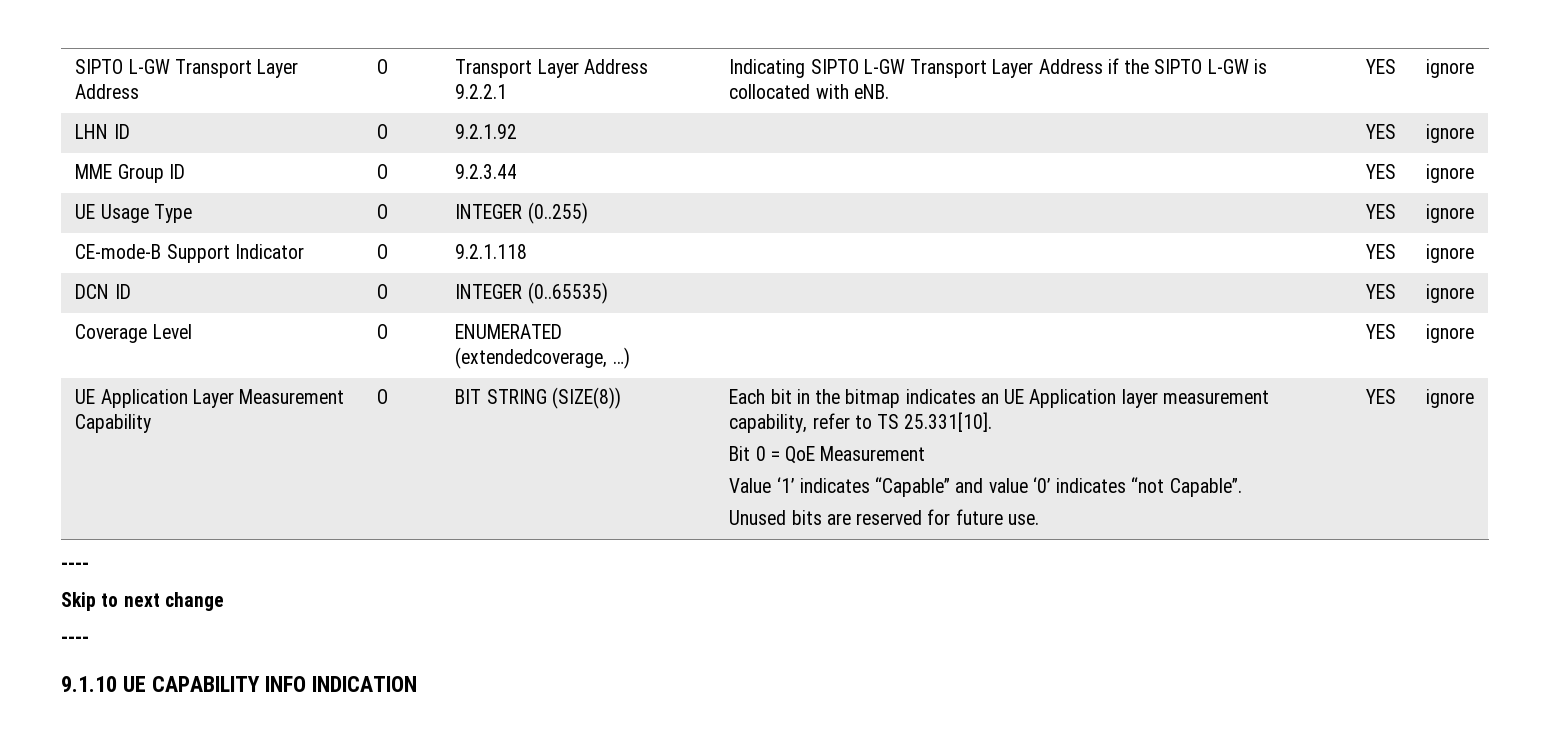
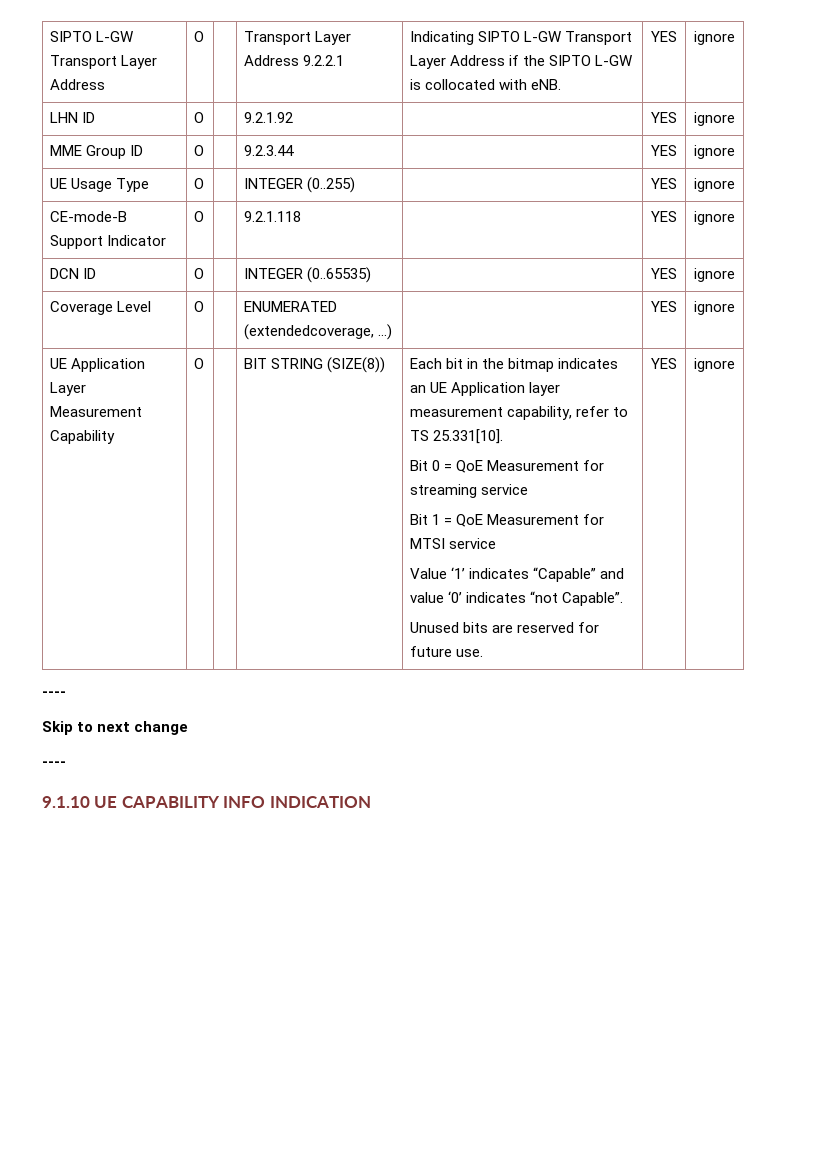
- Bit 0 = QoE Measurement
+ Bit 0 = QoE Measurement for streaming service
+ Bit 1 = QoE Measurement for MTSI service

